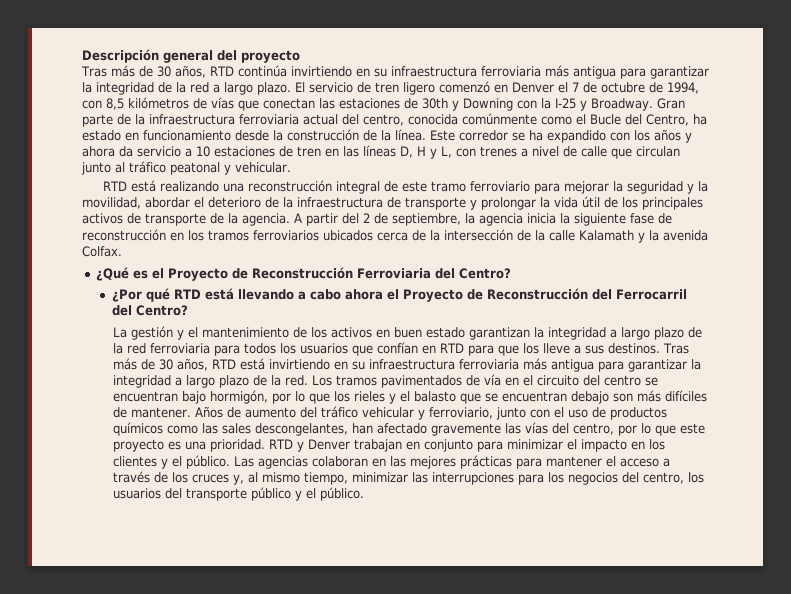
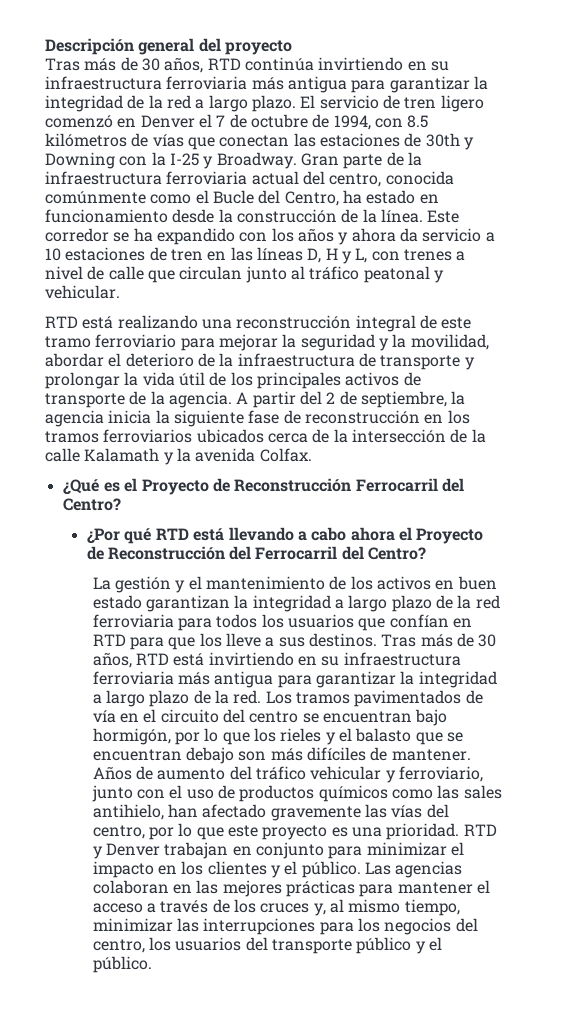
- El servicio de tren ligero comenzó en Denver el 7 de octubre de 1994, con 8,5 kilómetros de vías que conectan las estaciones de 30th y Downing con la I-25 y Broadway.
+ El servicio de tren ligero comenzó en Denver el 7 de octubre de 1994, con 8.5 kilómetros de vías que conectan las estaciones de 30th y Downing con la I-25 y Broadway.
- ¿Qué es el Proyecto de Reconstrucción Ferroviaria del Centro?
+ ¿Qué es el Proyecto de Reconstrucción Ferrocarril del Centro?
- Años de aumento del tráfico vehicular y ferroviario, junto con el uso de productos químicos como las sales descongelantes, han afectado gravemente las vías del centro, por lo que este proyecto es una prioridad.
+ Años de aumento del tráfico vehicular y ferroviario, junto con el uso de productos químicos como las sales antihielo, han afectado gravemente las vías del centro, por lo que este proyecto es una prioridad.

